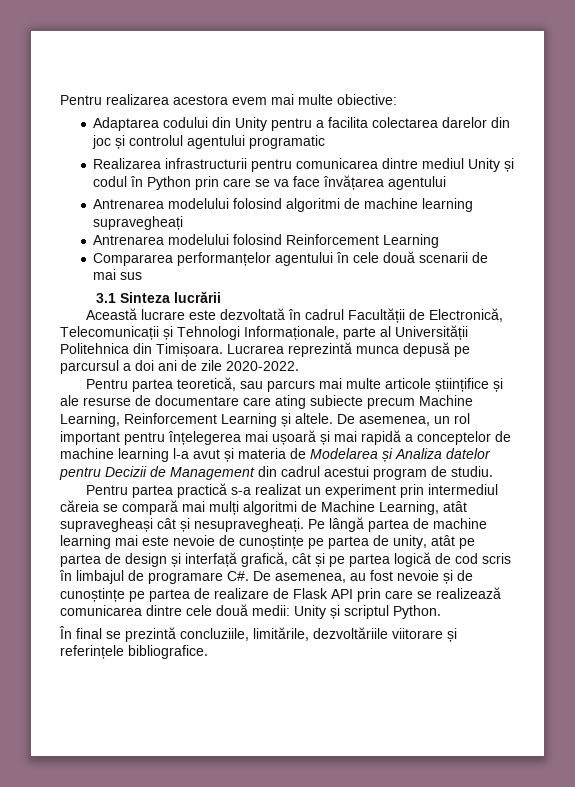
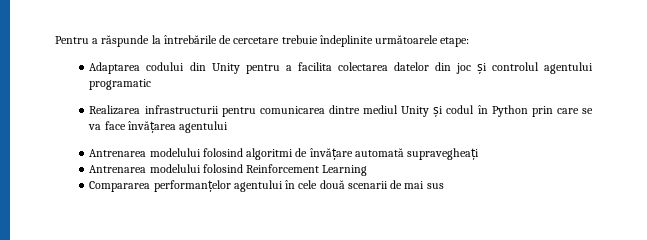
- Pentru realizarea acestora evem mai multe obiective:
+ Pentru a răspunde la întrebările de cercetare trebuie îndeplinite următoarele etape:
- Adaptarea codului din Unity pentru a facilita colectarea darelor din joc și controlul agentului programatic
+ Adaptarea codului din Unity pentru a facilita colectarea datelor din joc și controlul agentului programatic
- Antrenarea modelului folosind algoritmi de machine learning supravegheați
+ Antrenarea modelului folosind algoritmi de învățare automată supravegheați
- 3.1 Sinteza lucrării
- Această lucrare este dezvoltată în cadrul Facultății de Electronică, Telecomunicații și Tehnologi Informaționale, parte al Universității Politehnica din Timișoara. Lucrarea reprezintă munca depusă pe parcursul a doi ani de zile 2020-2022.
- Pentru partea teoretică, sau parcurs mai multe articole științifice și ale resurse de documentare care ating subiecte precum Machine Learning, Reinforcement Learning și altele. De asemenea, un rol important pentru înțelegerea mai ușoară și mai rapidă a conceptelor de machine learning l-a avut și materia de Modelarea și Analiza datelor pentru Decizii de Management din cadrul acestui program de studiu.
- Pentru partea practică s-a realizat un experiment prin intermediul căreia se compară mai mulți algoritmi de Machine Learning, atât supravegheași cât și nesupravegheați. Pe lângă partea de machine learning mai este nevoie de cunoștințe pe partea de unity, atât pe partea de design și interfață grafică, cât și pe partea logică de cod scris în limbajul de programare C#. De asemenea, au fost nevoie și de cunoștințe pe partea de realizare de Flask API prin care se realizează comunicarea dintre cele două medii: Unity și scriptul Python.
- În final se prezintă concluziile, limitările, dezvoltăriile viitorare și referințele bibliografice.

